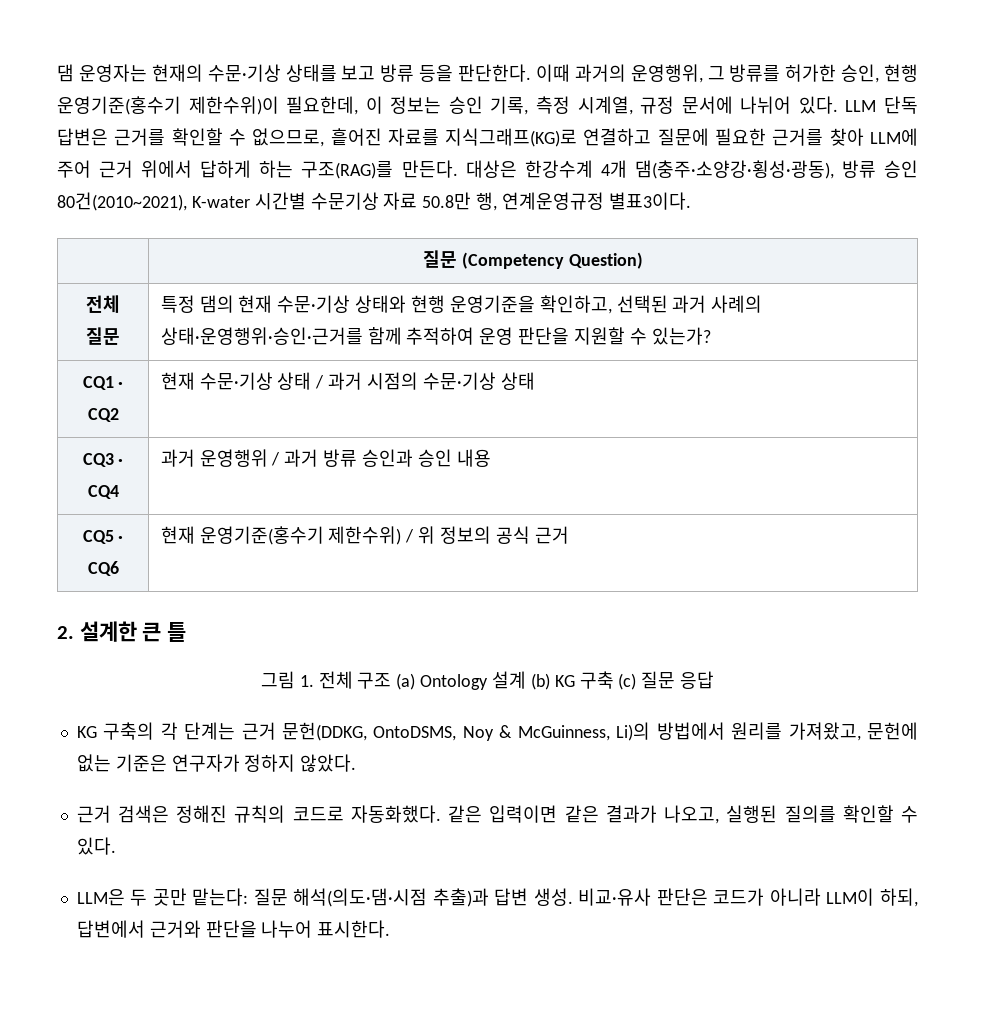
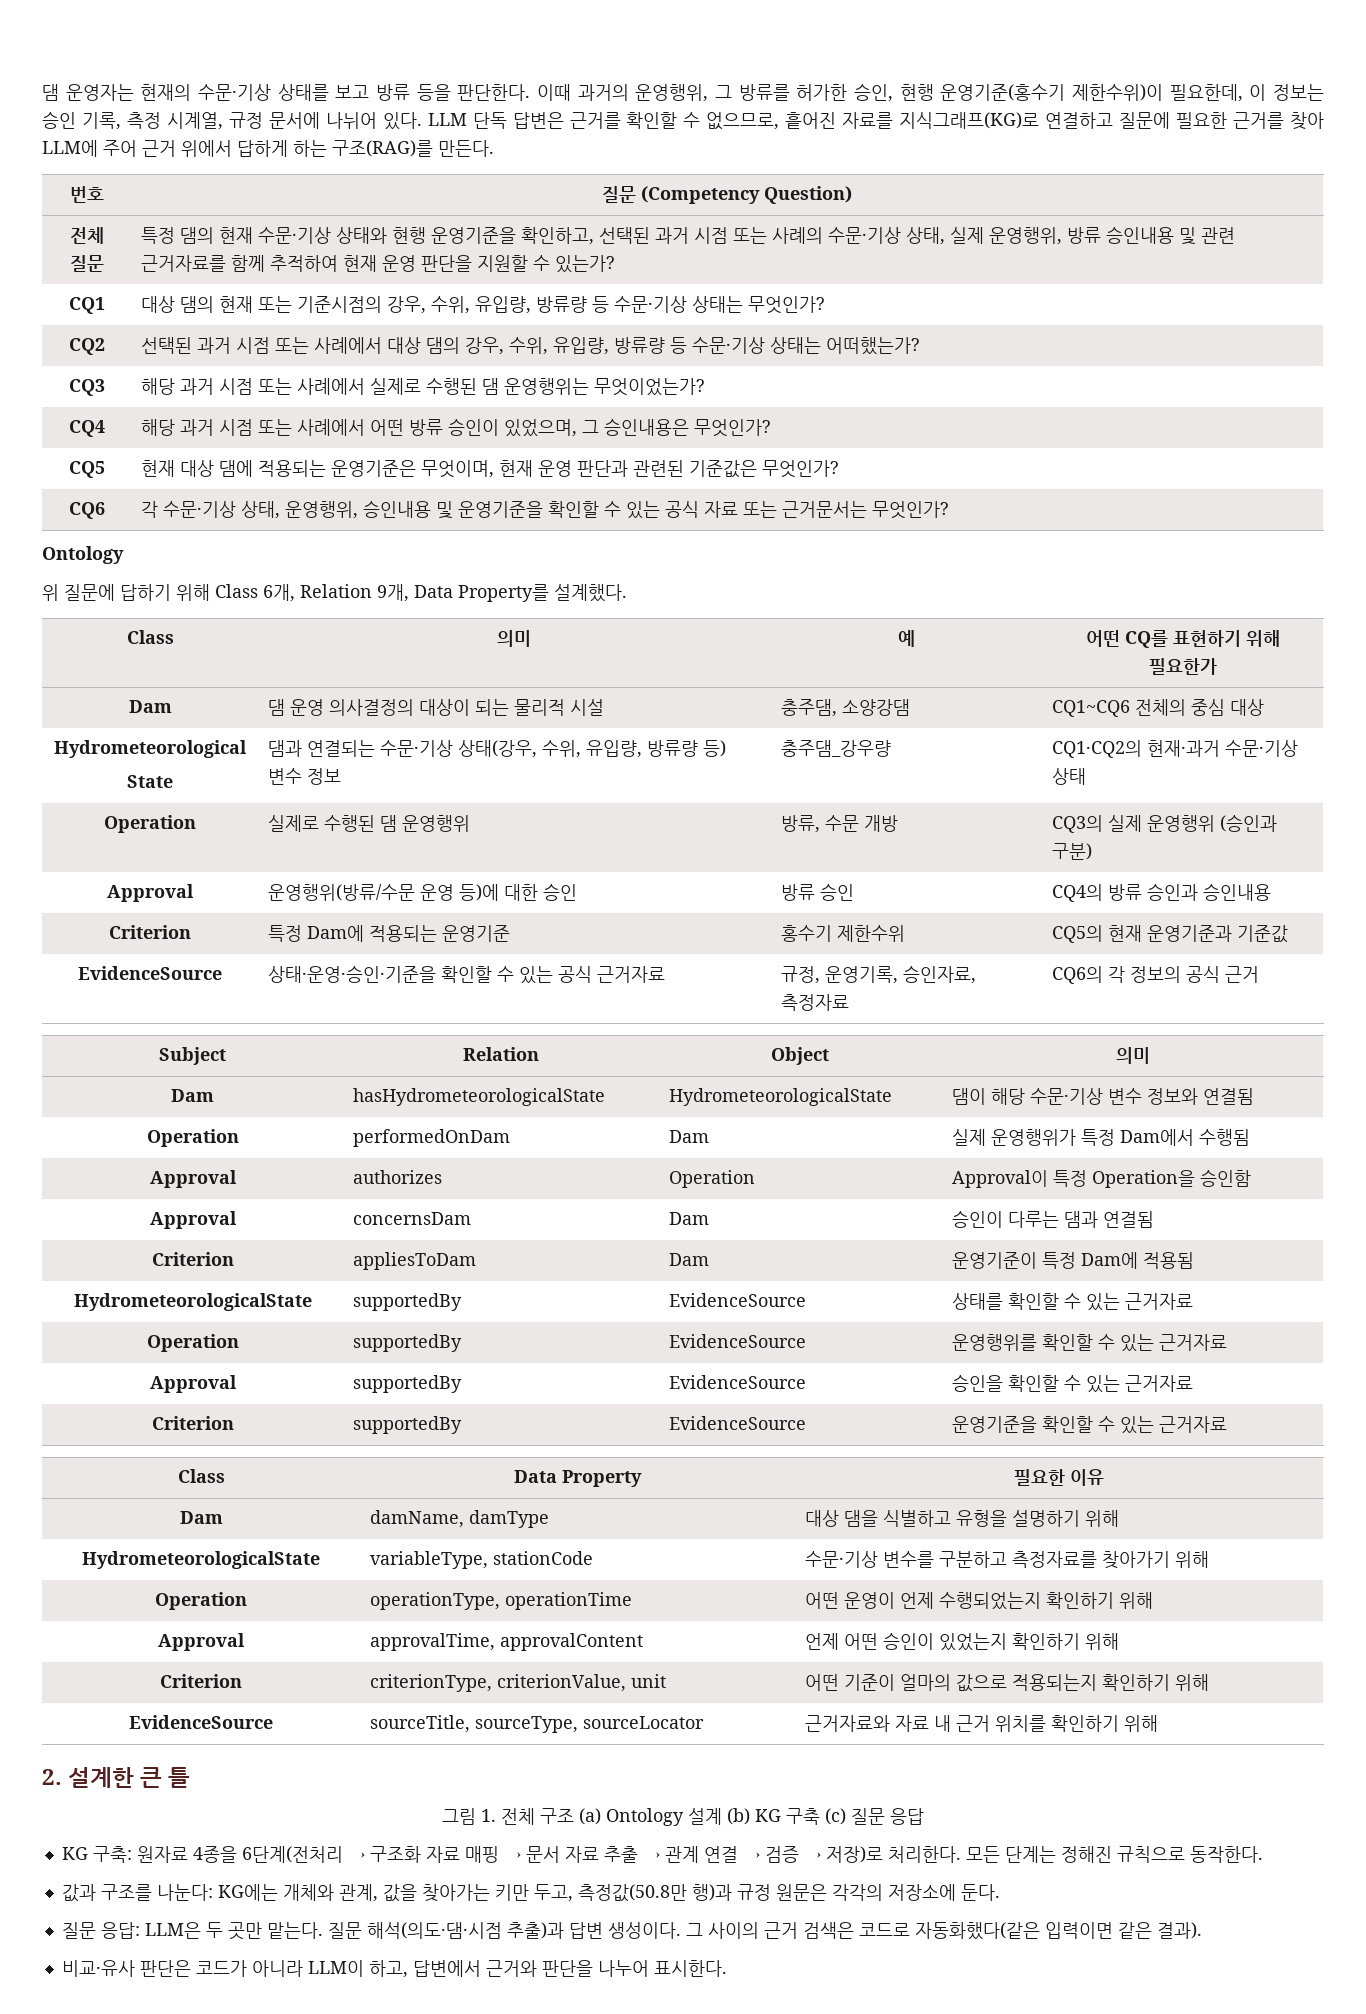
- LLM 단독 답변은 근거를 확인할 수 없으므로, 흩어진 자료를 지식그래프(KG)로 연결하고 질문에 필요한 근거를 찾아 LLM에 주어 근거 위에서 답하게 하는 구조(RAG)를 만든다. 대상은 한강수계 4개 댐(충주·소양강·횡성·광동), 방류 승인 80건(2010~2021), K-water 시간별 수문기상 자료 50.8만 행, 연계운영규정 별표3이다.
- | 질문 (Competency Question)
+ LLM 단독 답변은 근거를 확인할 수 없으므로, 흩어진 자료를 지식그래프(KG)로 연결하고 질문에 필요한 근거를 찾아 LLM에 주어 근거 위에서 답하게 하는 구조(RAG)를 만든다.
+ 번호 | 질문 (Competency Question)
- 전체 질문 | 특정 댐의 현재 수문·기상 상태와 현행 운영기준을 확인하고, 선택된 과거 사례의 상태·운영행위·승인·근거를 함께 추적하여 운영 판단을 지원할 수 있는가?
+ 전체 질문 | 특정 댐의 현재 수문·기상 상태와 현행 운영기준을 확인하고, 선택된 과거 시점 또는 사례의 수문·기상 상태, 실제 운영행위, 방류 승인내용 및 관련 근거자료를 함께 추적하여 현재 운영 판단을 지원할 수 있는가?
- CQ1 · CQ2 | 현재 수문·기상 상태 / 과거 시점의 수문·기상 상태
- CQ3 · CQ4 | 과거 운영행위 / 과거 방류 승인과 승인 내용
- CQ5 · CQ6 | 현재 운영기준(홍수기 제한수위) / 위 정보의 공식 근거
+ CQ1 | 대상 댐의 현재 또는 기준시점의 강우, 수위, 유입량, 방류량 등 수문·기상 상태는 무엇인가?
+ CQ2 | 선택된 과거 시점 또는 사례에서 대상 댐의 강우, 수위, 유입량, 방류량 등 수문·기상 상태는 어떠했는가?
+ CQ3 | 해당 과거 시점 또는 사례에서 실제로 수행된 댐 운영행위는 무엇이었는가?
+ CQ4 | 해당 과거 시점 또는 사례에서 어떤 방류 승인이 있었으며, 그 승인내용은 무엇인가?
+ CQ5 | 현재 대상 댐에 적용되는 운영기준은 무엇이며, 현재 운영 판단과 관련된 기준값은 무엇인가?
+ CQ6 | 각 수문·기상 상태, 운영행위, 승인내용 및 운영기준을 확인할 수 있는 공식 자료 또는 근거문서는 무엇인가?
+ Ontology
+ 위 질문에 답하기 위해 Class 6개, Relation 9개, Data Property를 설계했다.
+ Class | 의미 | 예 | 어떤 CQ를 표현하기 위해 필요한가
+ Dam | 댐 운영 의사결정의 대상이 되는 물리적 시설 | 충주댐, 소양강댐 | CQ1~CQ6 전체의 중심 대상
+ Hydrometeorological
+ State | 댐과 연결되는 수문·기상 상태(강우, 수위, 유입량, 방류량 등) 변수 정보 | 충주댐_강우량 | CQ1·CQ2의 현재·과거 수문·기상 상태
+ Operation | 실제로 수행된 댐 운영행위 | 방류, 수문 개방 | CQ3의 실제 운영행위 (승인과 구분)
+ Approval | 운영행위(방류/수문 운영 등)에 대한 승인 | 방류 승인 | CQ4의 방류 승인과 승인내용
+ Criterion | 특정 Dam에 적용되는 운영기준 | 홍수기 제한수위 | CQ5의 현재 운영기준과 기준값
+ EvidenceSource | 상태·운영·승인·기준을 확인할 수 있는 공식 근거자료 | 규정, 운영기록, 승인자료, 측정자료 | CQ6의 각 정보의 공식 근거
+ Subject | Relation | Object | 의미
+ Dam | hasHydrometeorologicalState | HydrometeorologicalState | 댐이 해당 수문·기상 변수 정보와 연결됨
+ Operation | performedOnDam | Dam | 실제 운영행위가 특정 Dam에서 수행됨
+ Approval | authorizes | Operation | Approval이 특정 Operation을 승인함
+ Approval | concernsDam | Dam | 승인이 다루는 댐과 연결됨
+ Criterion | appliesToDam | Dam | 운영기준이 특정 Dam에 적용됨
+ HydrometeorologicalState | supportedBy | EvidenceSource | 상태를 확인할 수 있는 근거자료
+ Operation | supportedBy | EvidenceSource | 운영행위를 확인할 수 있는 근거자료
+ Approval | supportedBy | EvidenceSource | 승인을 확인할 수 있는 근거자료
+ Criterion | supportedBy | EvidenceSource | 운영기준을 확인할 수 있는 근거자료
+ Class | Data Property | 필요한 이유
+ Dam | damName, damType | 대상 댐을 식별하고 유형을 설명하기 위해
+ HydrometeorologicalState | variableType, stationCode | 수문·기상 변수를 구분하고 측정자료를 찾아가기 위해
+ Operation | operationType, operationTime | 어떤 운영이 언제 수행되었는지 확인하기 위해
+ Approval | approvalTime, approvalContent | 언제 어떤 승인이 있었는지 확인하기 위해
+ Criterion | criterionType, criterionValue, unit | 어떤 기준이 얼마의 값으로 적용되는지 확인하기 위해
+ EvidenceSource | sourceTitle, sourceType, sourceLocator | 근거자료와 자료 내 근거 위치를 확인하기 위해
- KG 구축의 각 단계는 근거 문헌(DDKG, OntoDSMS, Noy & McGuinness, Li)의 방법에서 원리를 가져왔고, 문헌에 없는 기준은 연구자가 정하지 않았다.
- 근거 검색은 정해진 규칙의 코드로 자동화했다. 같은 입력이면 같은 결과가 나오고, 실행된 질의를 확인할 수 있다.
- LLM은 두 곳만 맡는다: 질문 해석(의도·댐·시점 추출)과 답변 생성. 비교·유사 판단은 코드가 아니라 LLM이 하되, 답변에서 근거와 판단을 나누어 표시한다.
+ KG 구축: 원자료 4종을 6단계(전처리 → 구조화 자료 매핑 → 문서 자료 추출 → 관계 연결 → 검증 → 저장)로 처리한다. 모든 단계는 정해진 규칙으로 동작한다.
+ 값과 구조를 나눈다: KG에는 개체와 관계, 값을 찾아가는 키만 두고, 측정값(50.8만 행)과 규정 원문은 각각의 저장소에 둔다.
+ 질문 응답: LLM은 두 곳만 맡는다. 질문 해석(의도·댐·시점 추출)과 답변 생성이다. 그 사이의 근거 검색은 코드로 자동화했다(같은 입력이면 같은 결과).
+ 비교·유사 판단은 코드가 아니라 LLM이 하고, 답변에서 근거와 판단을 나누어 표시한다.

